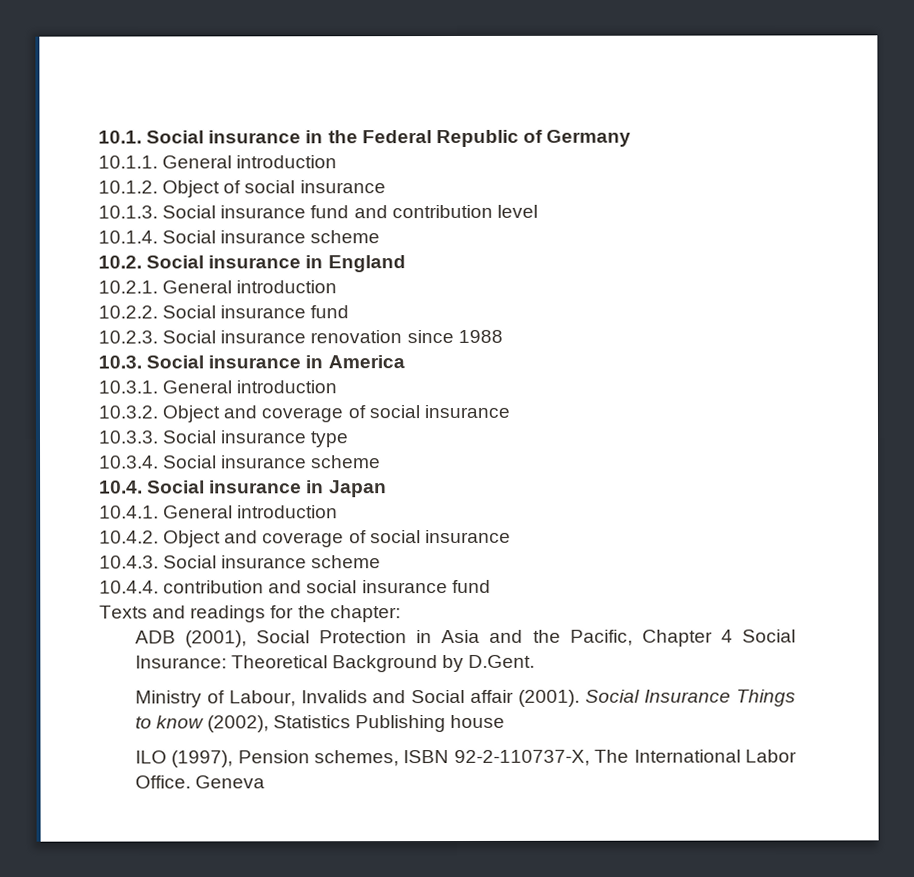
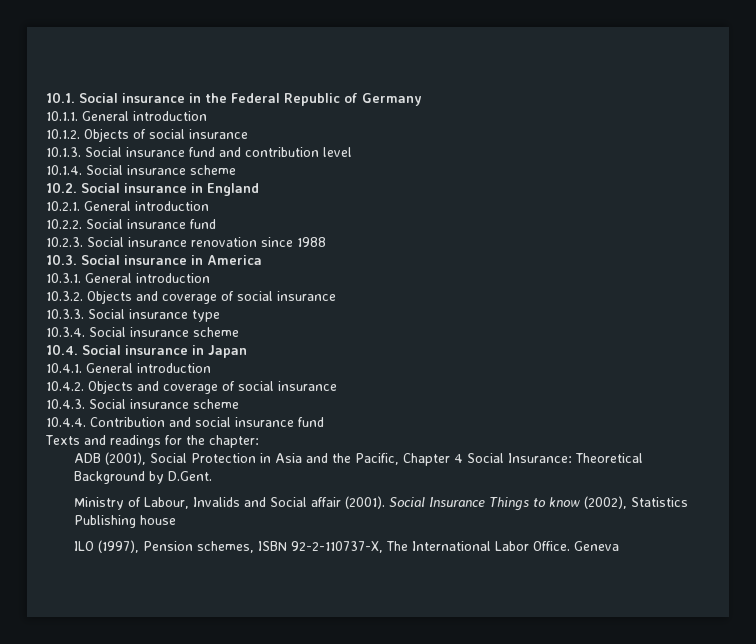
- 10.1.2. Object of social insurance
+ 10.1.2. Objects of social insurance
- 10.3.2. Object and coverage of social insurance
+ 10.3.2. Objects and coverage of social insurance
- 10.4.2. Object and coverage of social insurance
+ 10.4.2. Objects and coverage of social insurance
- 10.4.4. contribution and social insurance fund
+ 10.4.4. Contribution and social insurance fund

